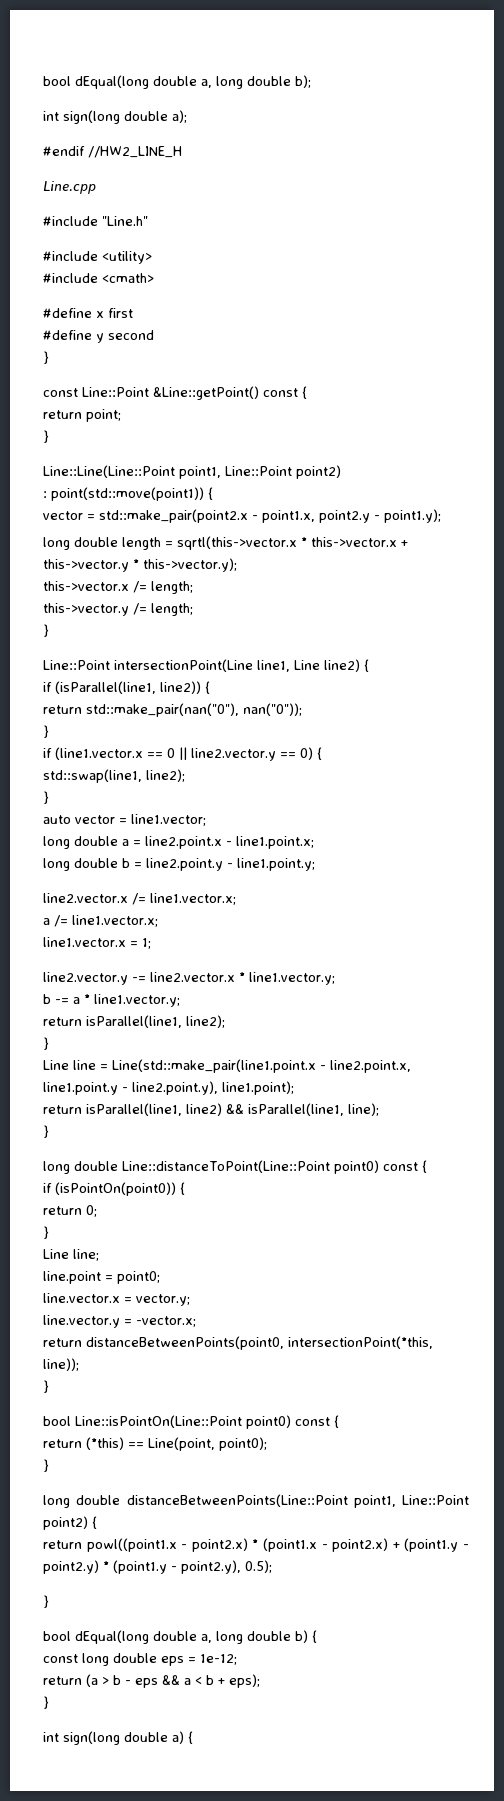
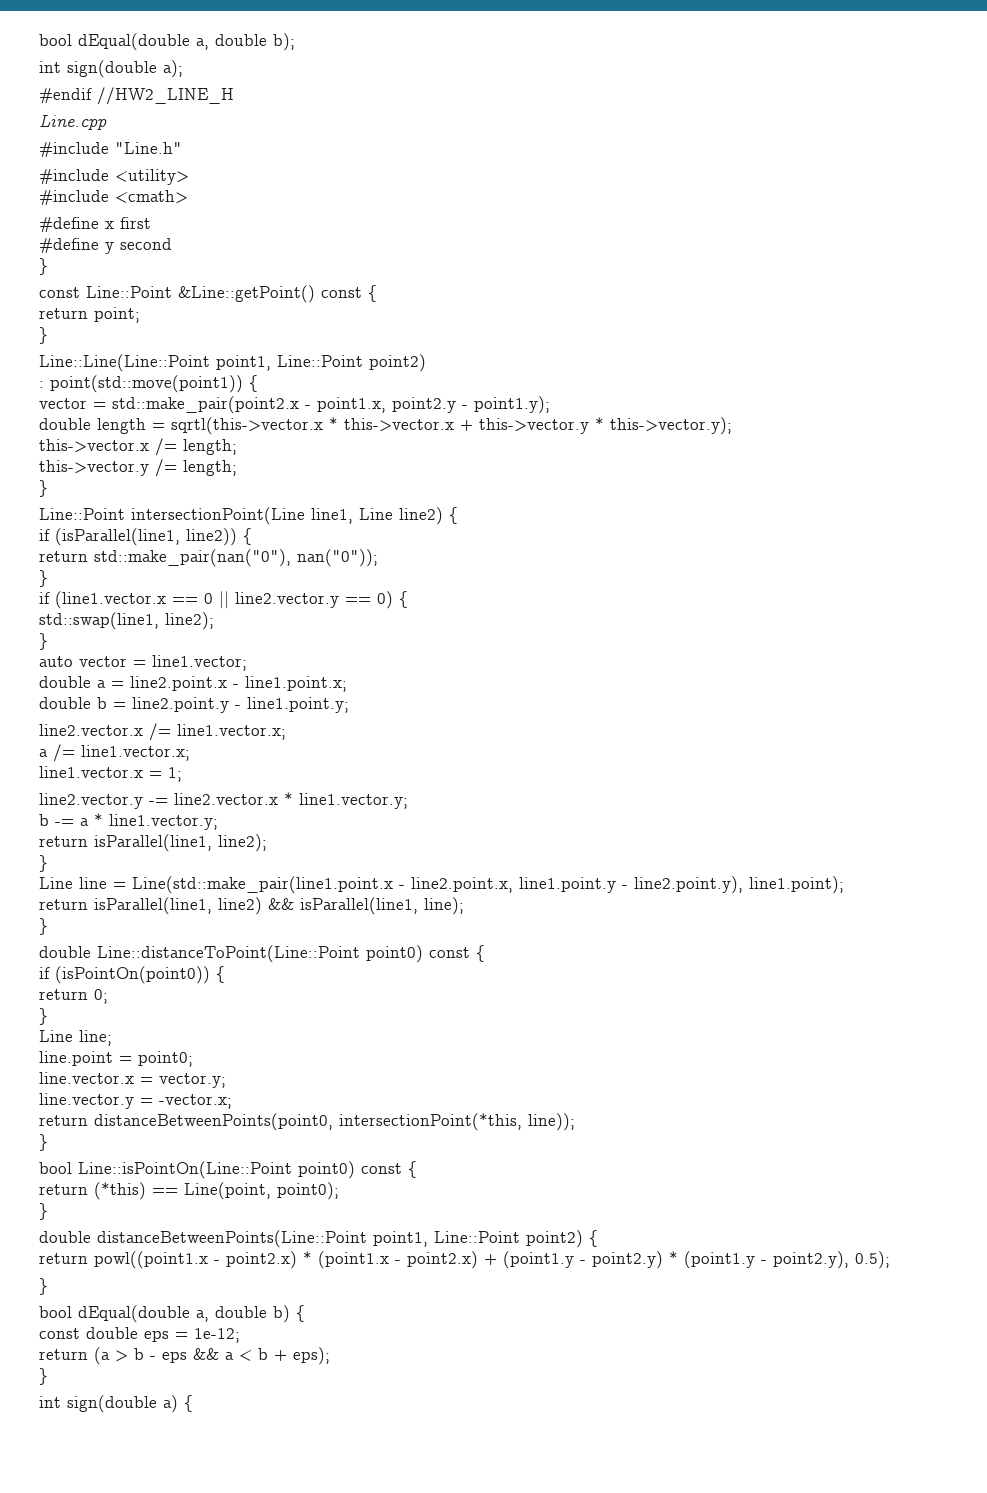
- bool dEqual(long double a, long double b);
+ bool dEqual(double a, double b);
- int sign(long double a);
+ int sign(double a);
- long double length = sqrtl(this->vector.x * this->vector.x + this->vector.y * this->vector.y);
+ double length = sqrtl(this->vector.x * this->vector.x + this->vector.y * this->vector.y);
- long double a = line2.point.x - line1.point.x;
+ double a = line2.point.x - line1.point.x;
- long double b = line2.point.y - line1.point.y;
+ double b = line2.point.y - line1.point.y;
- long double Line::distanceToPoint(Line::Point point0) const {
+ double Line::distanceToPoint(Line::Point point0) const {
- long double distanceBetweenPoints(Line::Point point1, Line::Point point2) {
+ double distanceBetweenPoints(Line::Point point1, Line::Point point2) {
- bool dEqual(long double a, long double b) {
+ bool dEqual(double a, double b) {
- const long double eps = 1e-12;
+ const double eps = 1e-12;
- int sign(long double a) {
+ int sign(double a) {

